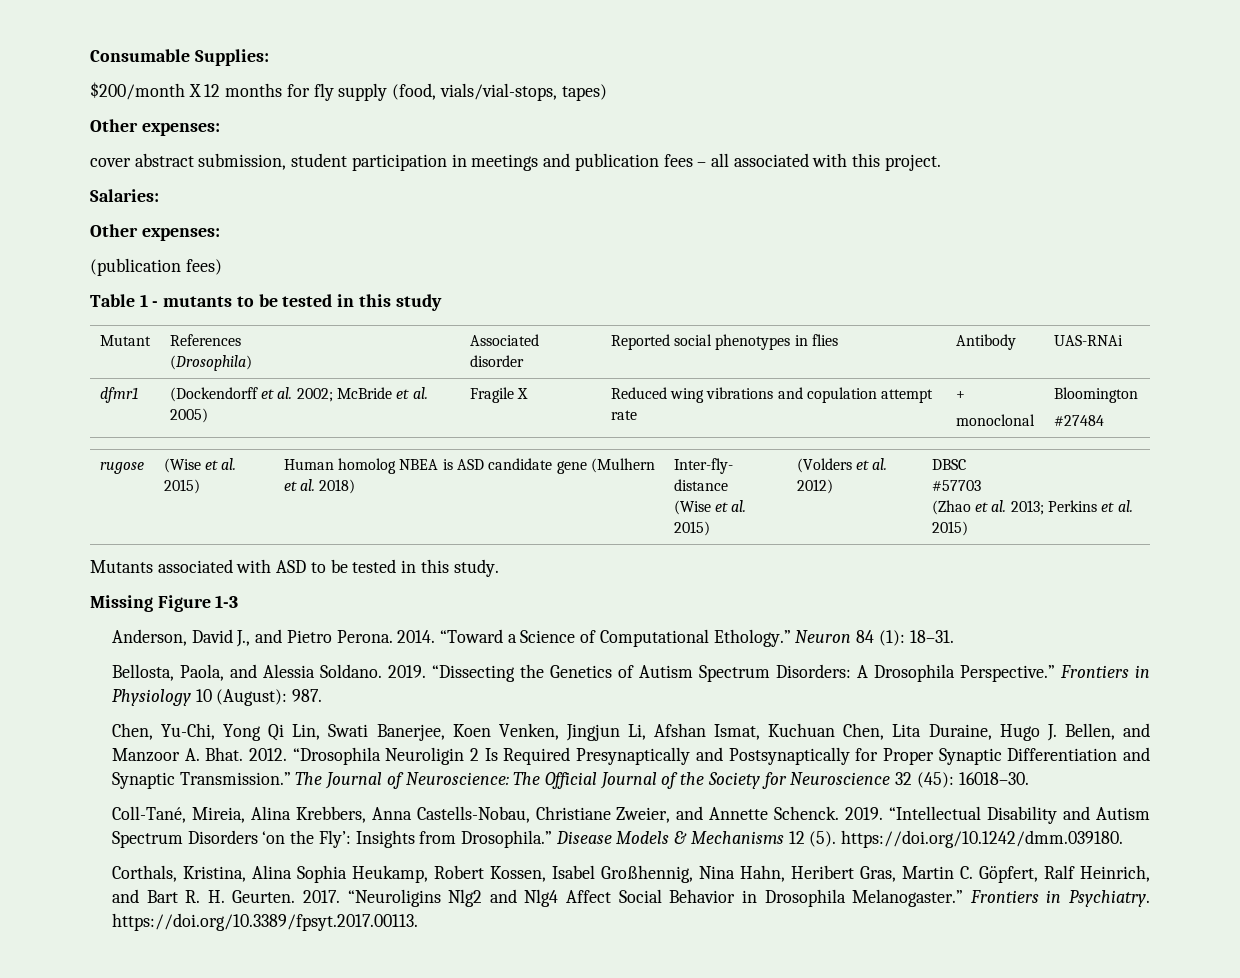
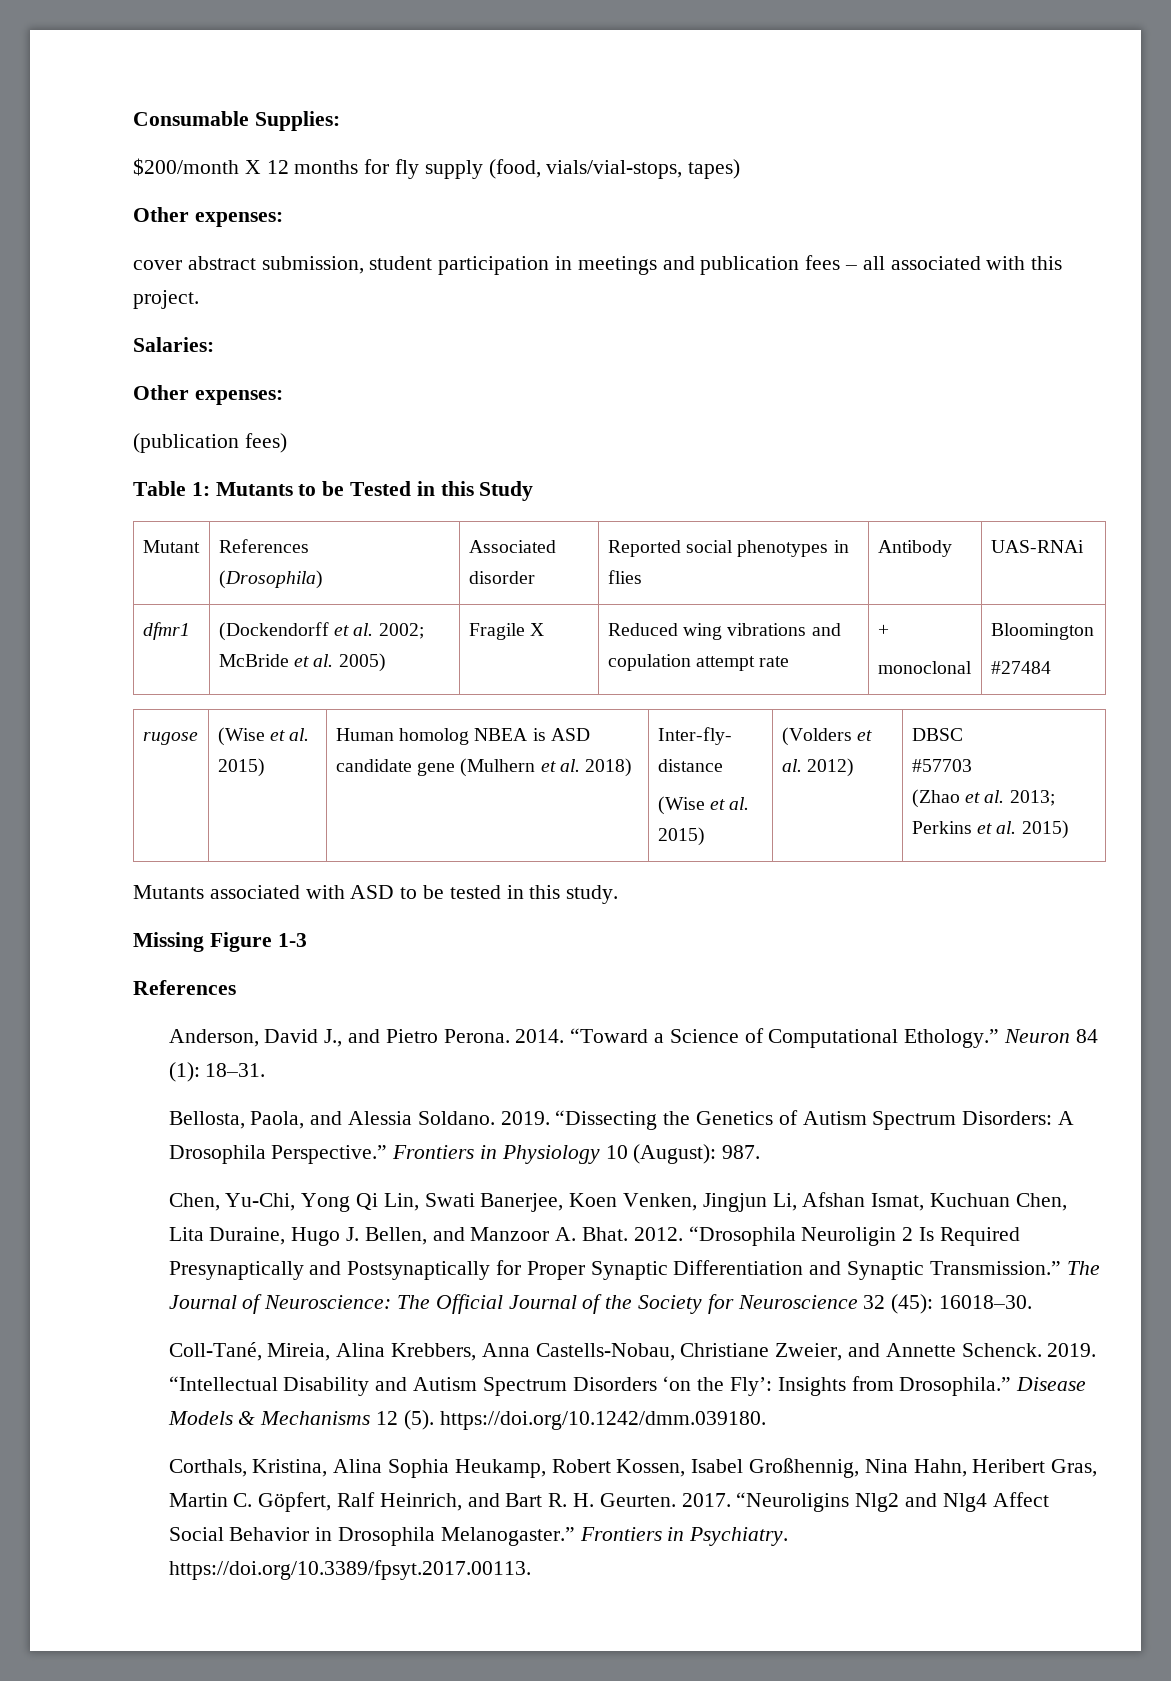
- Table 1 - mutants to be tested in this study
+ Table 1: Mutants to be Tested in this Study
  Missing Figure 1-3
+ References

